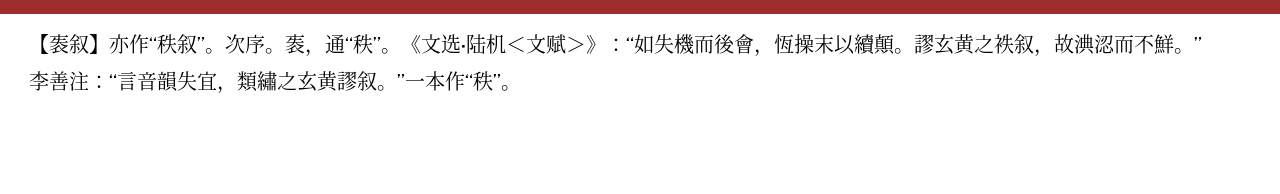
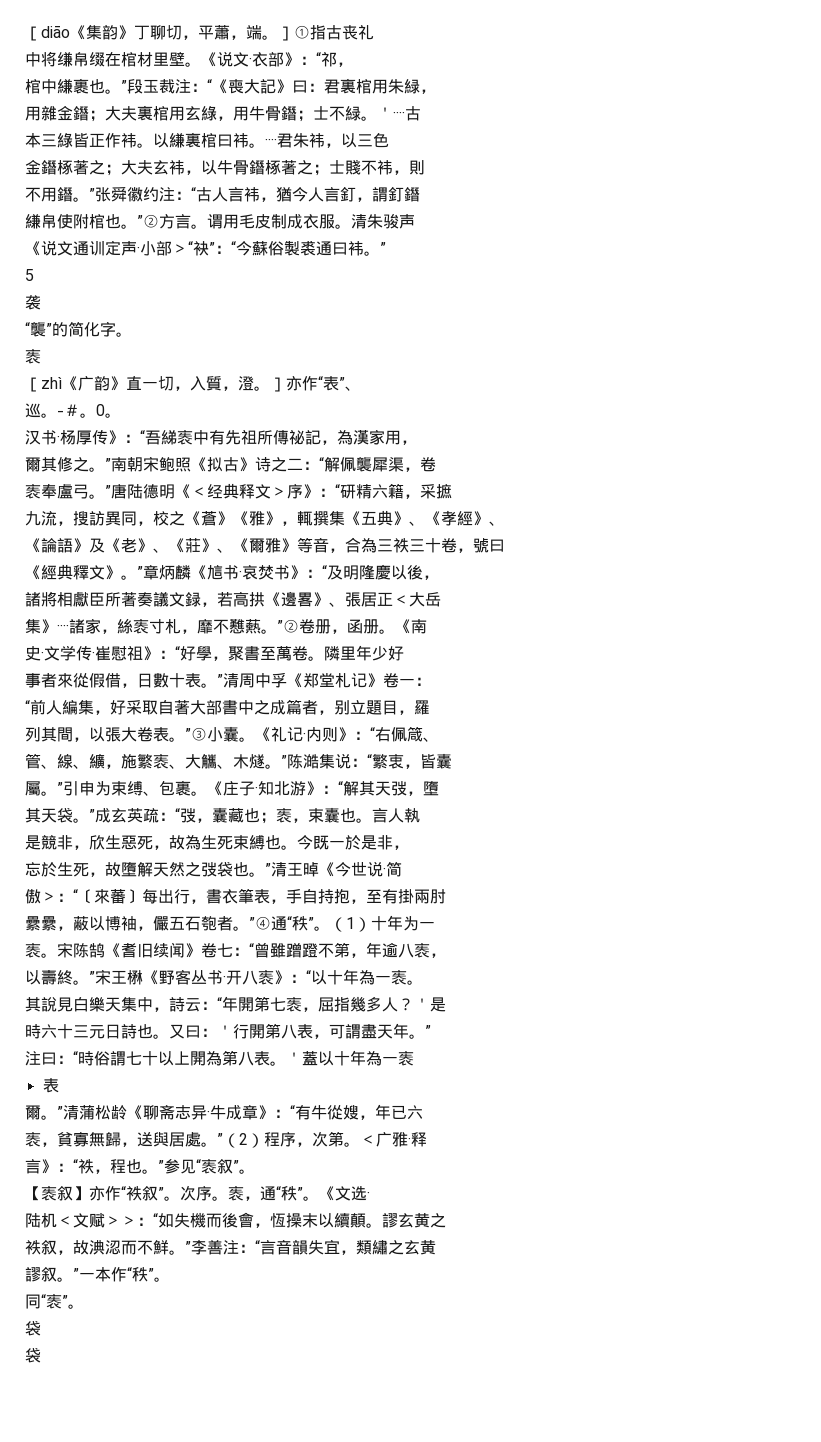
+ ［diāo《集韵》丁聊切，平蕭，端。］①指古丧礼
+ 中将缣帛缀在棺材里壁。《说文·衣部》：“祁，
+ 棺中縑裹也。”段玉裁注：“《喪大記》曰：君裏棺用朱緑，
+ 用雜金鐕；大夫裏棺用玄綠，用牛骨鐕；士不緑。＇····古
+ 本三綠皆正作袆。以縑裏棺曰袆。····君朱袆，以三色
+ 金鐕椓著之；大夫玄袆，以牛骨鐕椓著之；士賤不袆，則
+ 不用鐕。”张舜徽约注：“古人言袆，猶今人言釘，謂釘鐕
+ 縑帛使附棺也。”②方言。谓用毛皮制成衣服。清朱骏声
+ 《说文通训定声·小部＞“袂”：“今蘇俗製裘通曰袆。”
+ 5
+ 袭
+ “襲”的简化字。
+ 袠
+ ［zhì《广韵》直一切，入質，澄。］亦作“表”、
+ 巡。-＃。0。
+ 汉书·杨厚传》：“吾綈袠中有先祖所傳祕記，為漢家用，
+ 爾其修之。”南朝宋鲍照《拟古》诗之二：“解佩襲犀渠，卷
+ 袠奉盧弓。”唐陆德明《＜经典释文＞序》：“研精六籍，采摭
+ 九流，搜訪異同，校之《蒼》《雅》，輒撰集《五典》、《孝經》、
+ 《論語》及《老》、《莊》、《爾雅》等音，合為三袟三十卷，號曰
+ 《經典釋文》。”章炳麟《訄书·哀焚书》：“及明隆慶以後，
+ 諸將相獻臣所著奏議文録，若高拱《邊畧》、張居正＜大岳
+ 集》····諸家，絲袠寸札，靡不戁爇。”②卷册，函册。《南
+ 史·文学传·崔慰祖》：“好學，聚書至萬卷。隣里年少好
+ 事者來從假借，日數十表。”清周中孚《郑堂札记》卷一：
+ “前人編集，好采取自著大部書中之成篇者，别立題目，羅
+ 列其間，以張大卷表。”③小囊。《礼记·内则》：“右佩箴、
+ 管、線、纊，施繁袠、大觿、木燧。”陈澔集说：“繁衷，皆囊
+ 屬。”引申为束缚、包裹。《庄子·知北游》：“解其天弢，墮
+ 其天袋。”成玄英疏：“弢，囊藏也；袠，束囊也。言人執
+ 是競非，欣生惡死，故為生死束縛也。今既一於是非，
+ 忘於生死，故墮解天然之弢袋也。”清王晫《今世说·简
+ 傲＞：“〔來蕃〕每出行，書衣筆表，手自持抱，至有掛兩肘
+ 纍纍，蔽以博袖，儼五石匏者。”④通“秩”。（1）十年为一
+ 袠。宋陈鹄《耆旧续闻》卷七：“曾雖蹭蹬不第，年逾八袠，
+ 以壽終。”宋王楙《野客丛书·开八袠》：“以十年為一袠。
+ 其說見白樂天集中，詩云：“年開第七袠，屈指幾多人？＇是
+ 時六十三元日詩也。又曰：＇行開第八表，可謂盡天年。”
+ 注曰：“時俗謂七十以上開為第八表。＇蓋以十年為一袠
+ 表
+ 爾。”清蒲松龄《聊斋志异·牛成章》：“有牛從嫂，年已六
+ 袠，貧寡無歸，送與居處。”（2）程序，次第。＜广雅·释
+ 言》：“袟，程也。”参见“袠叙”。
- 【袠叙】亦作“秩叙”。
+ 【袠叙】亦作“袟叙”。
- 《文选·陆机＜文赋＞》：“如失機而後會，恆操末以續顛。
+ 《文选·
+ 陆机＜文赋＞＞：“如失機而後會，恆操末以續顛。
- 謬玄黄之袟叙，故淟涊而不鮮。”李善注：“言音韻失宜，類繡之玄黄謬叙。”一本作“秩”。
+ 謬玄黄之
+ 袟叙，故淟涊而不鮮。”李善注：“言音韻失宜，類繡之玄黄
+ 謬叙。”一本作“秩”。
+ 同“袠”。
+ 袋
+ 袋

